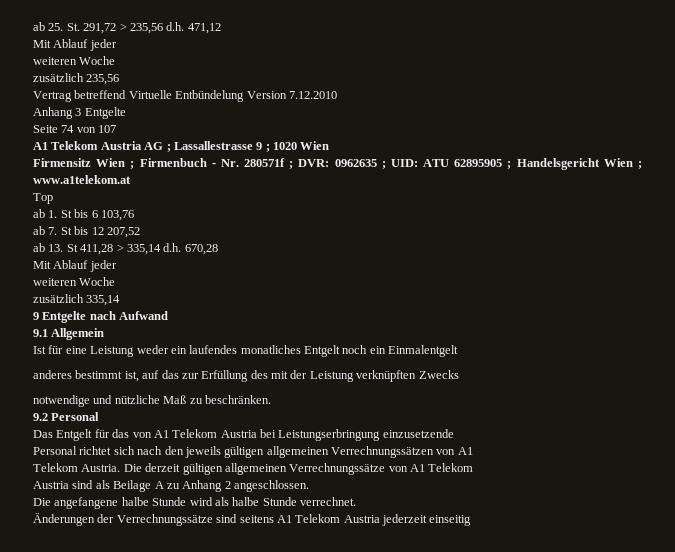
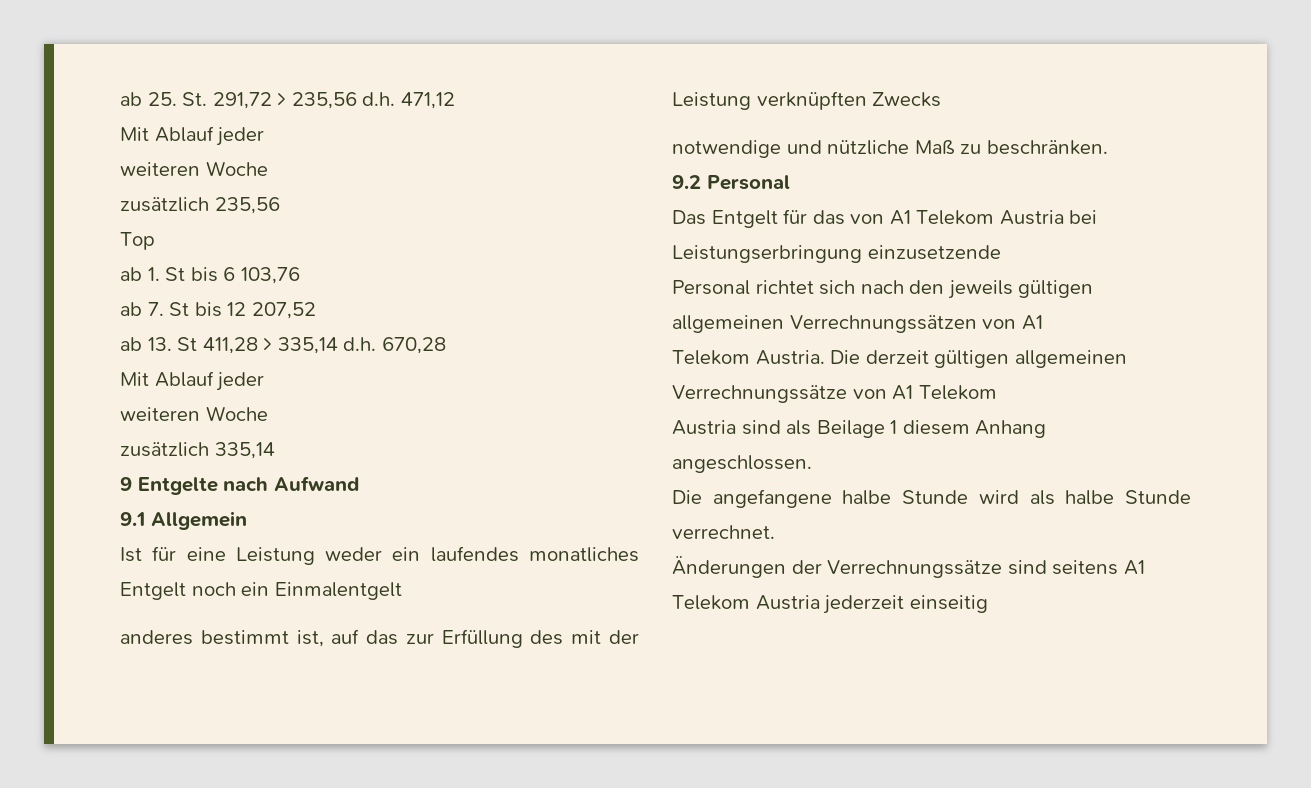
- Vertrag betreffend Virtuelle Entbündelung Version 7.12.2010
- Anhang 3 Entgelte
- Seite 74 von 107
- A1 Telekom Austria AG ; Lassallestrasse 9 ; 1020 Wien
- Firmensitz Wien ; Firmenbuch - Nr. 280571f ; DVR: 0962635 ; UID: ATU 62895905 ; Handelsgericht Wien ; www.a1telekom.at
- Austria sind als Beilage A zu Anhang 2 angeschlossen.
+ Austria sind als Beilage 1 diesem Anhang angeschlossen.

